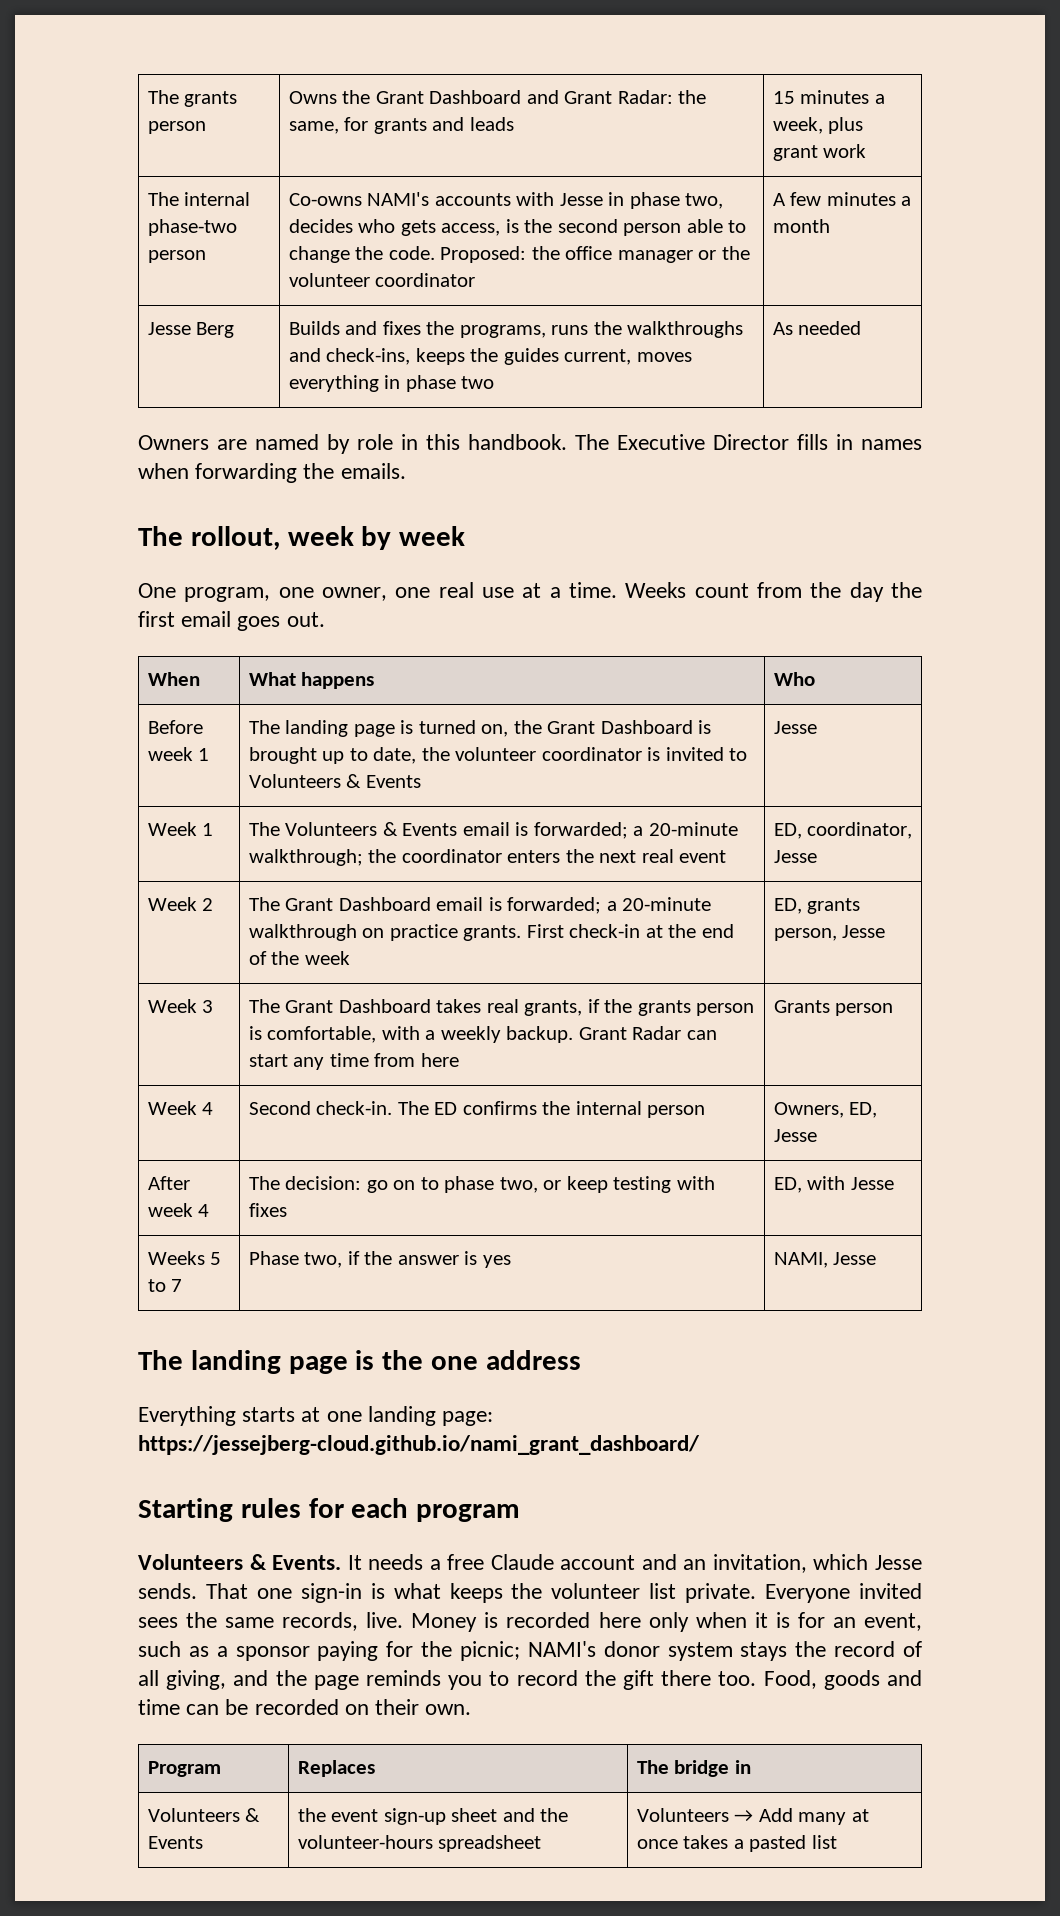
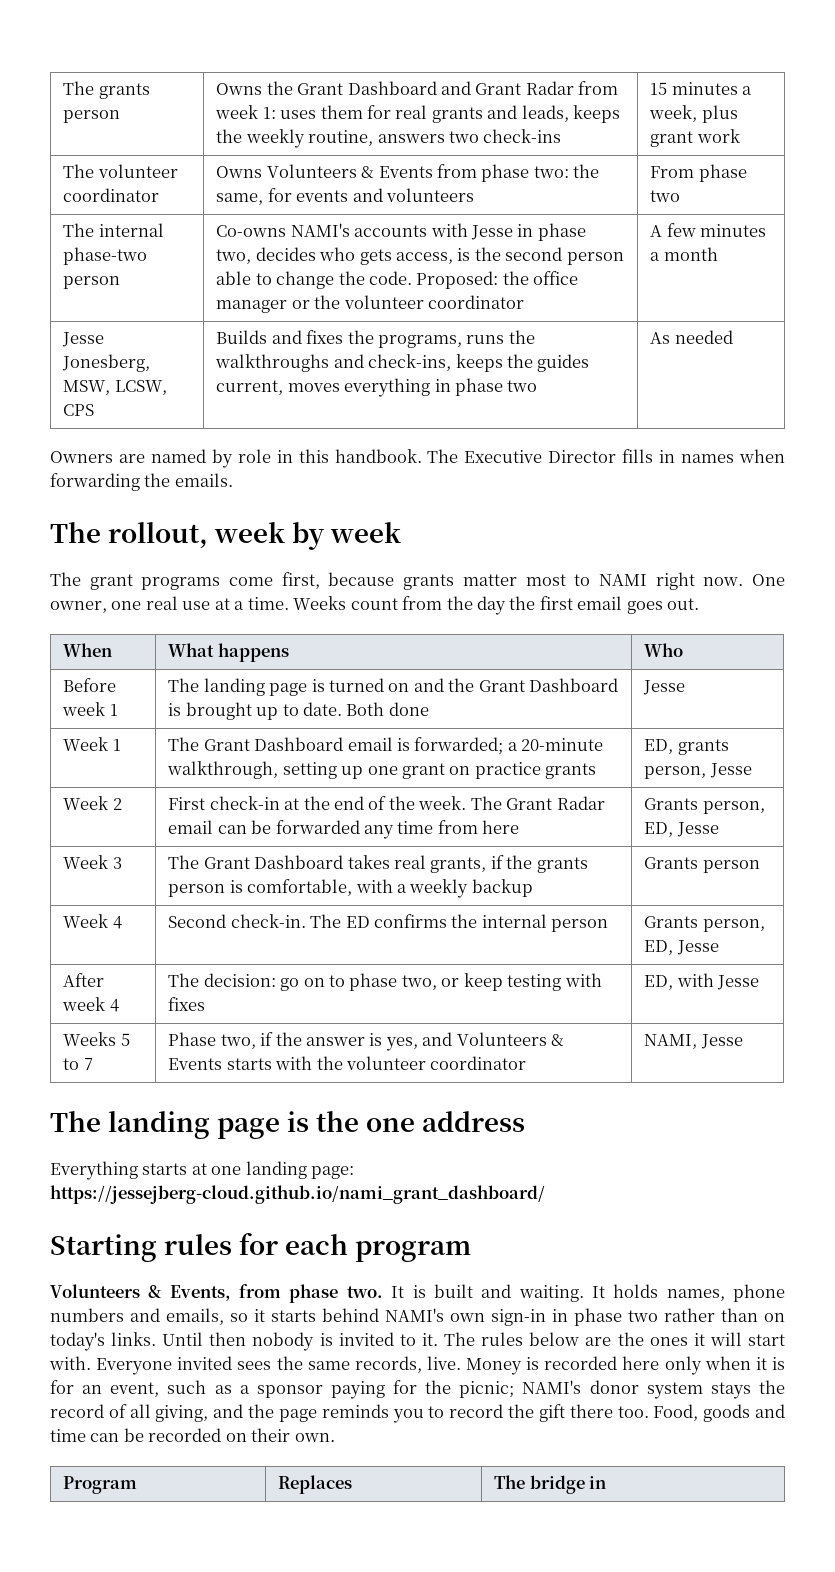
- The grants person | Owns the Grant Dashboard and Grant Radar: the same, for grants and leads | 15 minutes a week, plus grant work
+ The grants person | Owns the Grant Dashboard and Grant Radar from week 1: uses them for real grants and leads, keeps the weekly routine, answers two check-ins | 15 minutes a week, plus grant work
+ The volunteer coordinator | Owns Volunteers & Events from phase two: the same, for events and volunteers | From phase two
- Jesse Berg | Builds and fixes the programs, runs the walkthroughs and check-ins, keeps the guides current, moves everything in phase two | As needed
+ Jesse Jonesberg, MSW, LCSW, CPS | Builds and fixes the programs, runs the walkthroughs and check-ins, keeps the guides current, moves everything in phase two | As needed
- One program, one owner, one real use at a time.
+ The grant programs come first, because grants matter most to NAMI right now. One owner, one real use at a time.
- Before week 1 | The landing page is turned on, the Grant Dashboard is brought up to date, the volunteer coordinator is invited to Volunteers & Events | Jesse
- Week 1 | The Volunteers & Events email is forwarded; a 20-minute walkthrough; the coordinator enters the next real event | ED, coordinator, Jesse
- Week 2 | The Grant Dashboard email is forwarded; a 20-minute walkthrough on practice grants. First check-in at the end of the week | ED, grants person, Jesse
+ Before week 1 | The landing page is turned on and the Grant Dashboard is brought up to date. Both done | Jesse
+ Week 1 | The Grant Dashboard email is forwarded; a 20-minute walkthrough, setting up one grant on practice grants | ED, grants person, Jesse
+ Week 2 | First check-in at the end of the week. The Grant Radar email can be forwarded any time from here | Grants person, ED, Jesse
- Week 3 | The Grant Dashboard takes real grants, if the grants person is comfortable, with a weekly backup. Grant Radar can start any time from here | Grants person
+ Week 3 | The Grant Dashboard takes real grants, if the grants person is comfortable, with a weekly backup | Grants person
- Week 4 | Second check-in. The ED confirms the internal person | Owners, ED, Jesse
+ Week 4 | Second check-in. The ED confirms the internal person | Grants person, ED, Jesse
- Weeks 5 to 7 | Phase two, if the answer is yes | NAMI, Jesse
+ Weeks 5 to 7 | Phase two, if the answer is yes, and Volunteers & Events starts with the volunteer coordinator | NAMI, Jesse
- Volunteers & Events. It needs a free Claude account and an invitation, which Jesse sends. That one sign-in is what keeps the volunteer list private.
+ Volunteers & Events, from phase two. It is built and waiting. It holds names, phone numbers and emails, so it starts behind NAMI's own sign-in in phase two rather than on today's links. Until then nobody is invited to it. The rules below are the ones it will start with.
- Volunteers & Events | the event sign-up sheet and the volunteer-hours spreadsheet | Volunteers → Add many at once takes a pasted list

